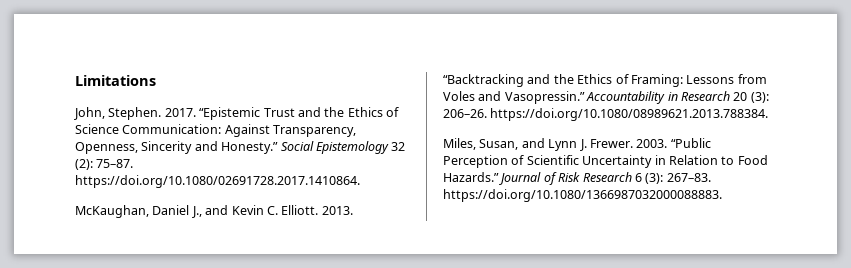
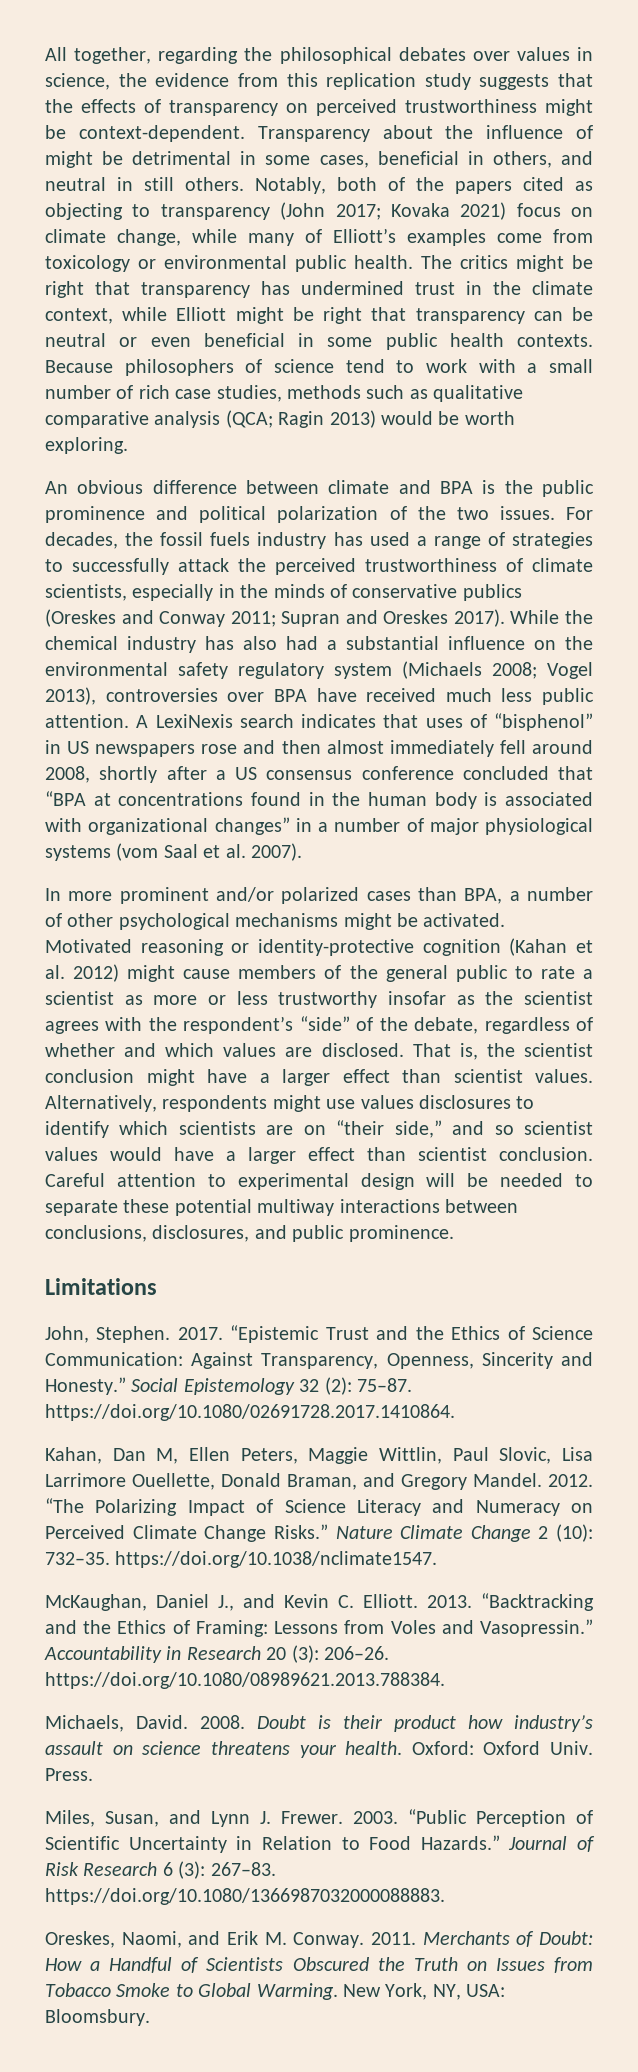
+ All together, regarding the philosophical debates over values in science, the evidence from this replication study suggests that the effects of transparency on perceived trustworthiness might be context-dependent. Transparency about the influence of might be detrimental in some cases, beneficial in others, and neutral in still others. Notably, both of the papers cited as objecting to transparency (John 2017; Kovaka 2021) focus on climate change, while many of Elliott’s examples come from toxicology or environmental public health. The critics might be right that transparency has undermined trust in the climate context, while Elliott might be right that transparency can be neutral or even beneficial in some public health contexts. Because philosophers of science tend to work with a small number of rich case studies, methods such as qualitative comparative analysis (QCA; Ragin 2013) would be worth exploring.
+ An obvious difference between climate and BPA is the public prominence and political polarization of the two issues. For decades, the fossil fuels industry has used a range of strategies to successfully attack the perceived trustworthiness of climate scientists, especially in the minds of conservative publics (Oreskes and Conway 2011; Supran and Oreskes 2017). While the chemical industry has also had a substantial influence on the environmental safety regulatory system (Michaels 2008; Vogel 2013), controversies over BPA have received much less public attention. A LexiNexis search indicates that uses of “bisphenol” in US newspapers rose and then almost immediately fell around 2008, shortly after a US consensus conference concluded that “BPA at concentrations found in the human body is associated with organizational changes” in a number of major physiological systems (vom Saal et al. 2007).
+ In more prominent and/or polarized cases than BPA, a number of other psychological mechanisms might be activated. Motivated reasoning or identity-protective cognition (Kahan et al. 2012) might cause members of the general public to rate a scientist as more or less trustworthy insofar as the scientist agrees with the respondent’s “side” of the debate, regardless of whether and which values are disclosed. That is, the scientist conclusion might have a larger effect than scientist values. Alternatively, respondents might use values disclosures to identify which scientists are on “their side,” and so scientist values would have a larger effect than scientist conclusion. Careful attention to experimental design will be needed to separate these potential multiway interactions between conclusions, disclosures, and public prominence.
+ Kahan, Dan M, Ellen Peters, Maggie Wittlin, Paul Slovic, Lisa Larrimore Ouellette, Donald Braman, and Gregory Mandel. 2012. “The Polarizing Impact of Science Literacy and Numeracy on Perceived Climate Change Risks.” Nature Climate Change 2 (10): 732–35. https://doi.org/10.1038/nclimate1547.
+ Michaels, David. 2008. Doubt is their product how industry’s assault on science threatens your health. Oxford: Oxford Univ. Press.
+ Oreskes, Naomi, and Erik M. Conway. 2011. Merchants of Doubt: How a Handful of Scientists Obscured the Truth on Issues from Tobacco Smoke to Global Warming. New York, NY, USA: Bloomsbury.

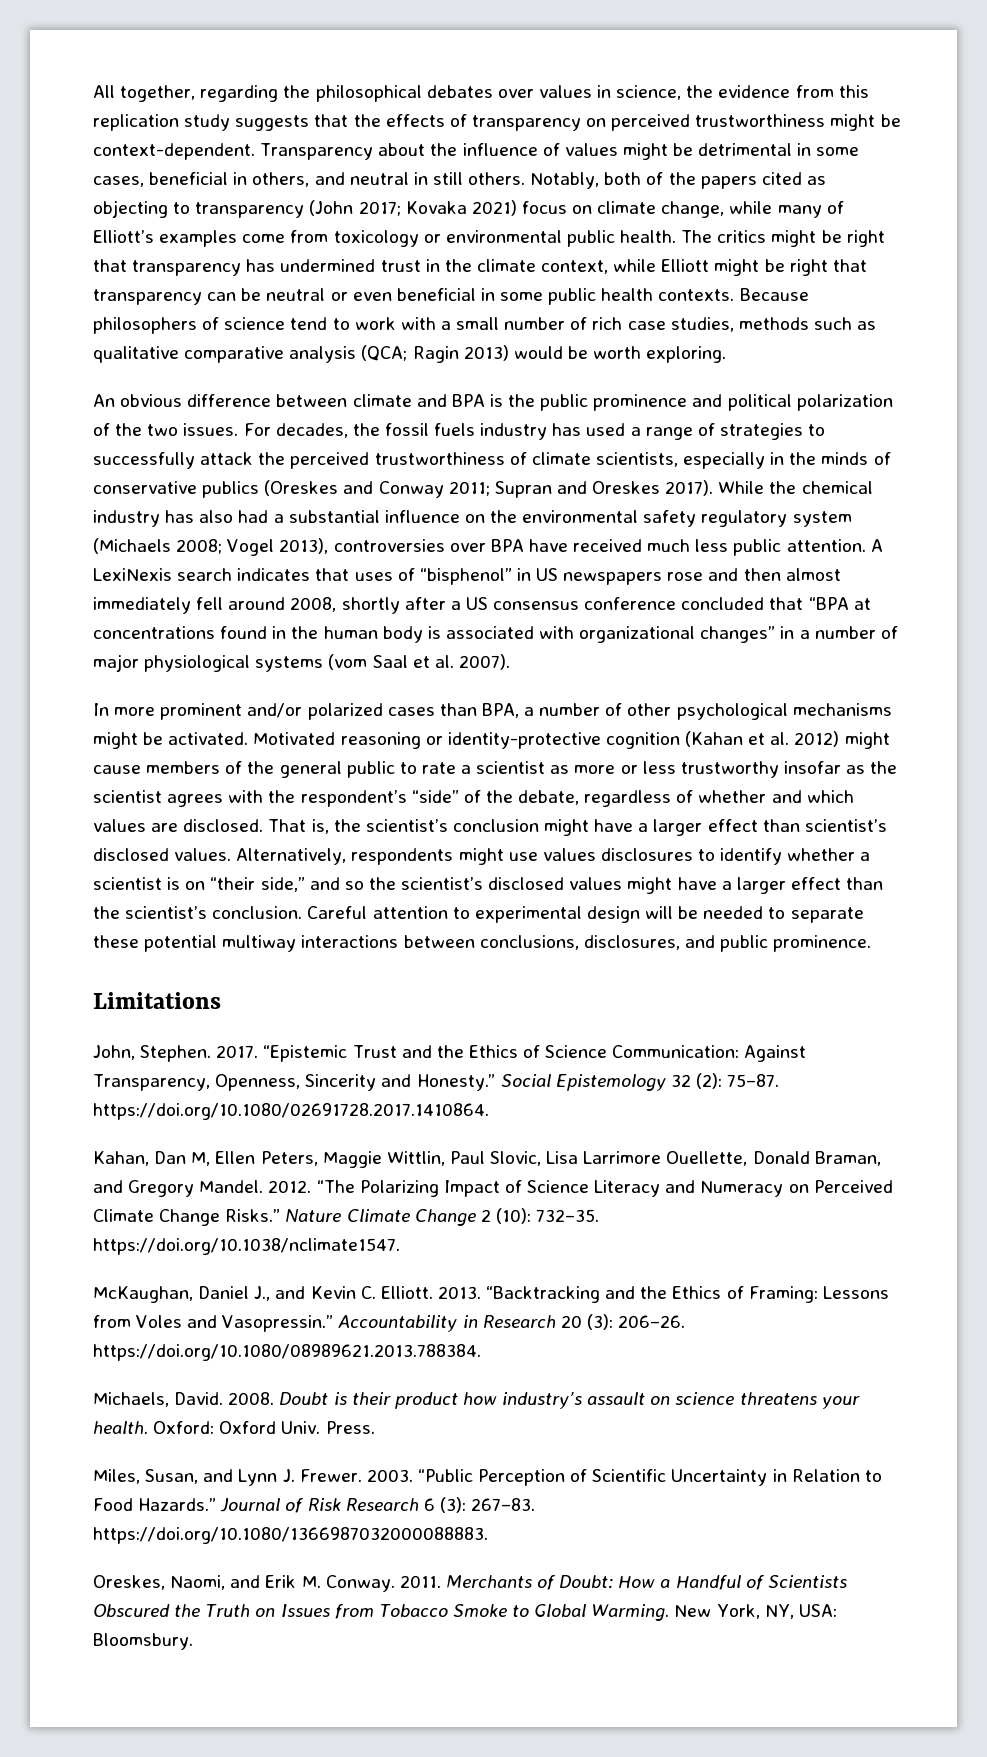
- Transparency about the influence of might be detrimental in some cases, beneficial in others, and neutral in still others.
+ Transparency about the influence of values might be detrimental in some cases, beneficial in others, and neutral in still others.
- That is, the scientist conclusion might have a larger effect than scientist values.
+ That is, the scientist’s conclusion might have a larger effect than scientist’s disclosed values.
- Alternatively, respondents might use values disclosures to identify which scientists are on “their side,” and so scientist values would have a larger effect than scientist conclusion.
+ Alternatively, respondents might use values disclosures to identify whether a scientist is on “their side,” and so the scientist’s disclosed values might have a larger effect than the scientist’s conclusion.

